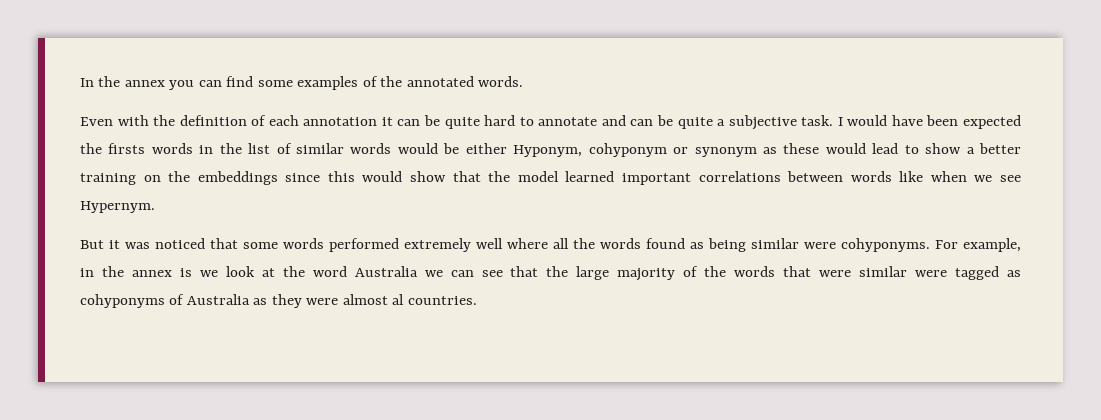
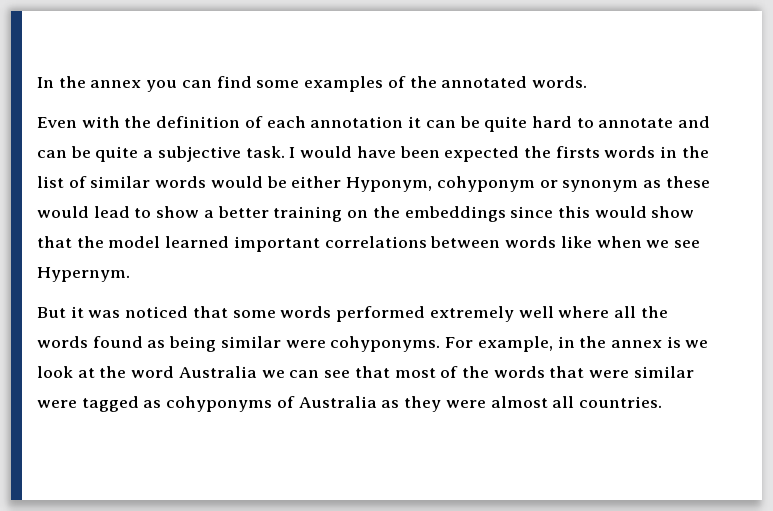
- For example, in the annex is we look at the word Australia we can see that the large majority of the words that were similar were tagged as cohyponyms of Australia as they were almost al countries.
+ For example, in the annex is we look at the word Australia we can see that most of the words that were similar were tagged as cohyponyms of Australia as they were almost all countries.

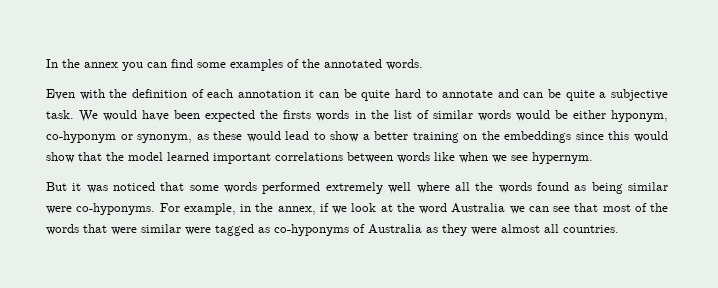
- I would have been expected the firsts words in the list of similar words would be either Hyponym, cohyponym or synonym as these would lead to show a better training on the embeddings since this would show that the model learned important correlations between words like when we see Hypernym.
+ We would have been expected the firsts words in the list of similar words would be either hyponym, co-hyponym or synonym, as these would lead to show a better training on the embeddings since this would show that the model learned important correlations between words like when we see hypernym.
- But it was noticed that some words performed extremely well where all the words found as being similar were cohyponyms.
+ But it was noticed that some words performed extremely well where all the words found as being similar were co-hyponyms.
- For example, in the annex is we look at the word Australia we can see that most of the words that were similar were tagged as cohyponyms of Australia as they were almost all countries.
+ For example, in the annex, if we look at the word Australia we can see that most of the words that were similar were tagged as co-hyponyms of Australia as they were almost all countries.

